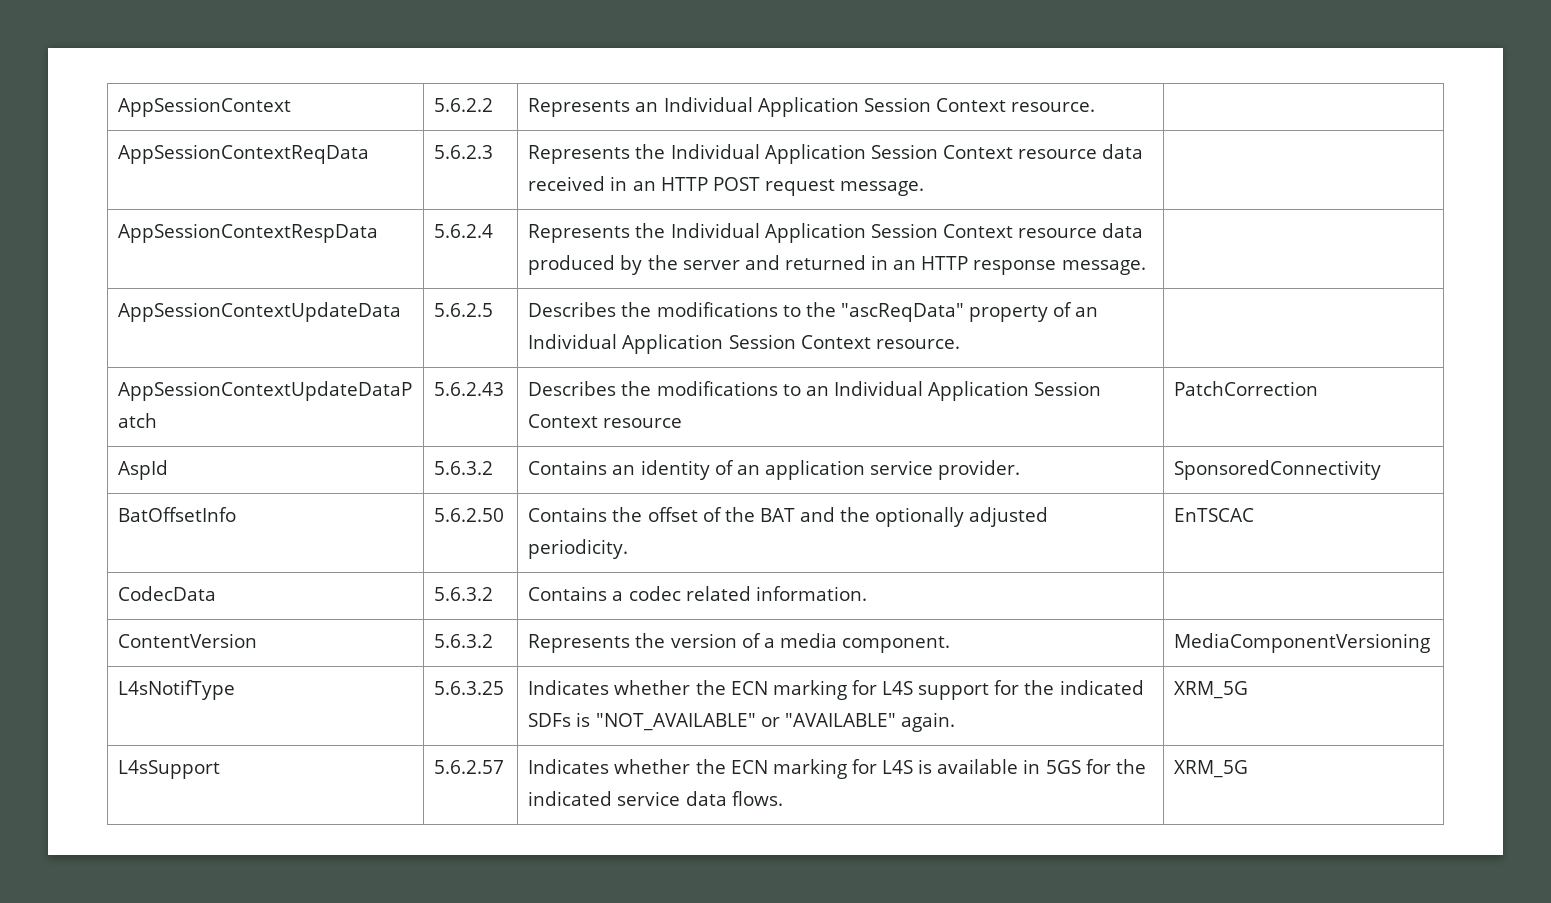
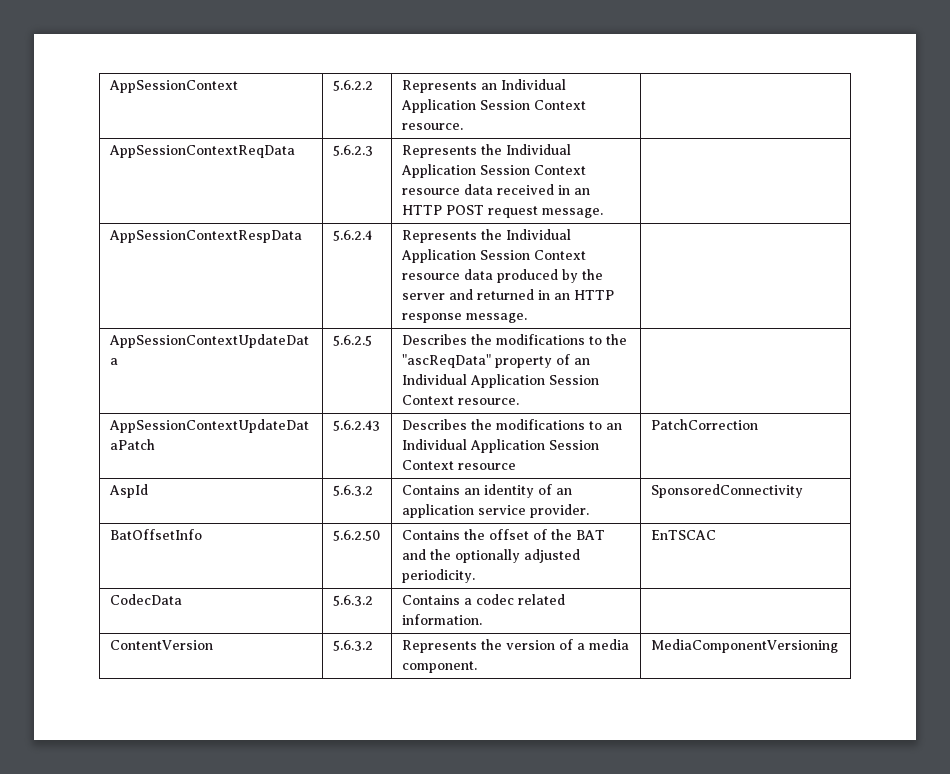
- L4sNotifType | 5.6.3.25 | Indicates whether the ECN marking for L4S support for the indicated SDFs is "NOT_AVAILABLE" or "AVAILABLE" again. | XRM_5G
- L4sSupport | 5.6.2.57 | Indicates whether the ECN marking for L4S is available in 5GS for the indicated service data flows. | XRM_5G

